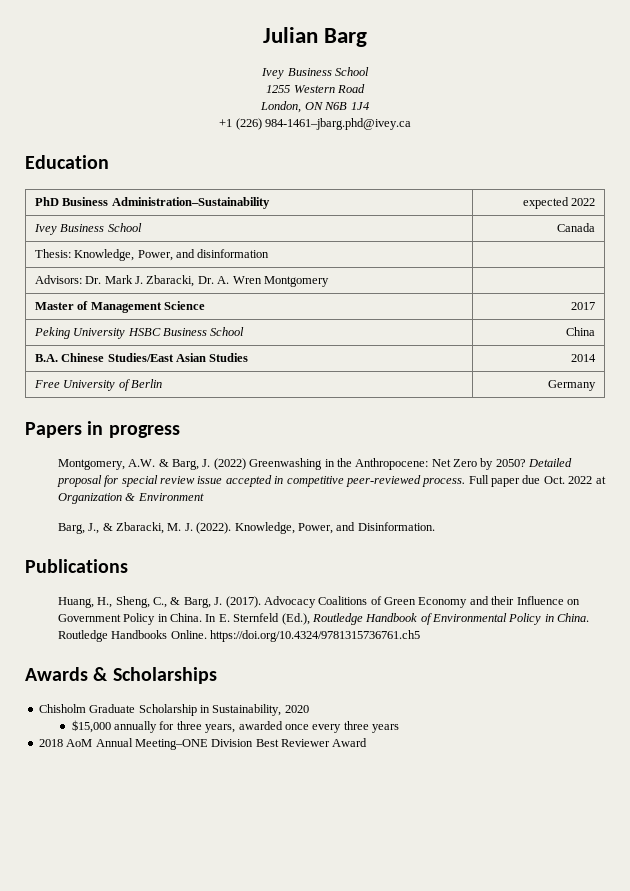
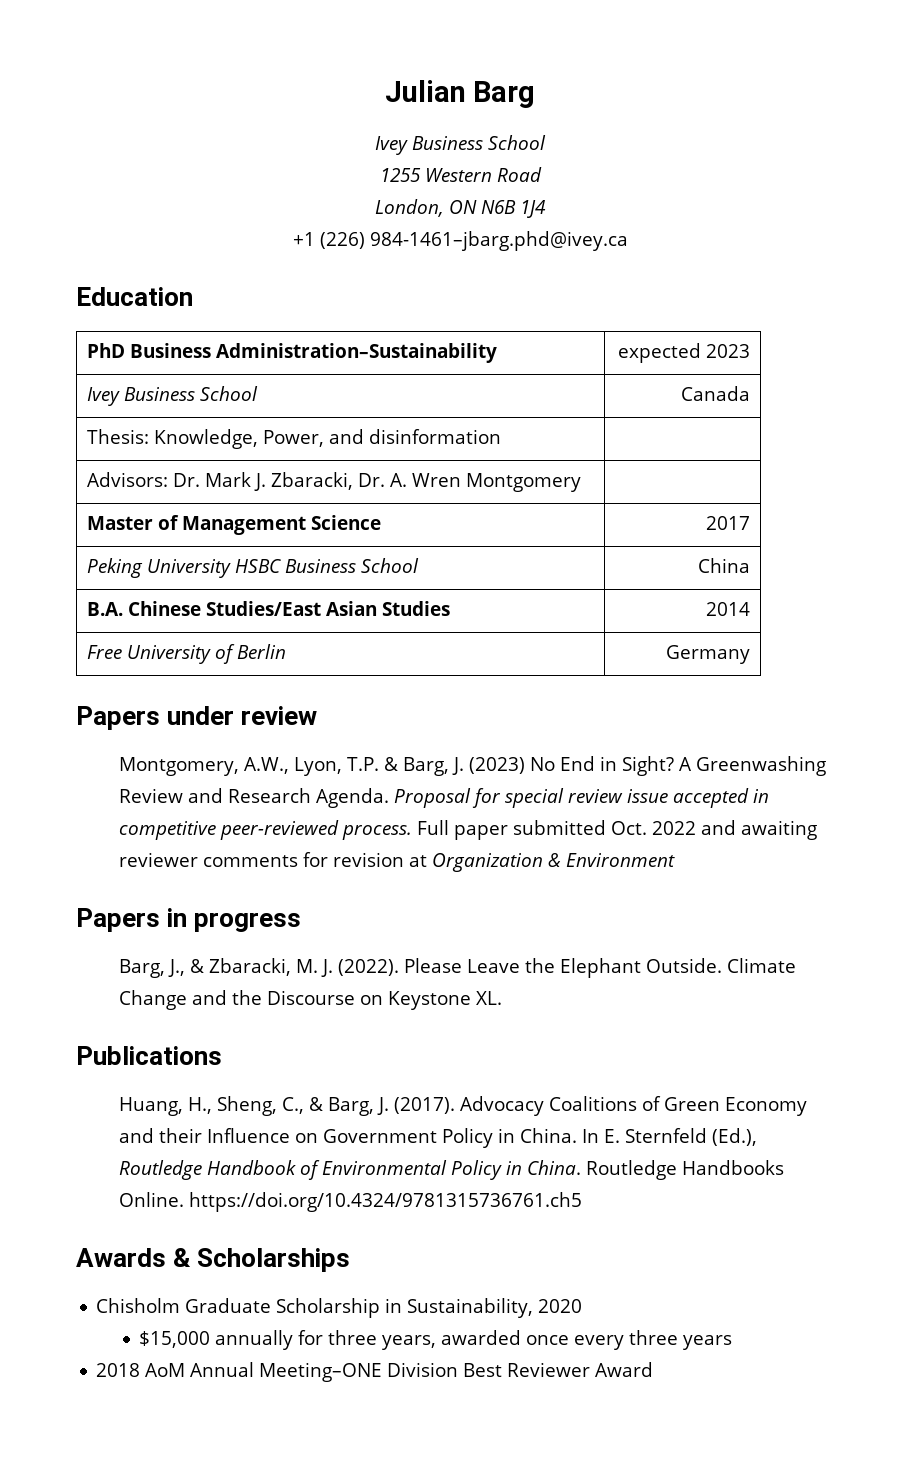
- PhD Business Administration–Sustainability | expected 2022
+ PhD Business Administration–Sustainability | expected 2023
- Papers in progress
+ Papers under review
- Montgomery, A.W. & Barg, J. (2022) Greenwashing in the Anthropocene: Net Zero by 2050? Detailed proposal for special review issue accepted in competitive peer-reviewed process.
+ Montgomery, A.W., Lyon, T.P. & Barg, J. (2023) No End in Sight? A Greenwashing Review and Research Agenda. Proposal for special review issue accepted in competitive peer-reviewed process.
- Full paper due Oct. 2022 at Organization & Environment
+ Full paper submitted Oct. 2022 and awaiting reviewer comments for revision at Organization & Environment
+ Papers in progress
- Knowledge, Power, and Disinformation.
+ Please Leave the Elephant Outside. Climate Change and the Discourse on Keystone XL.

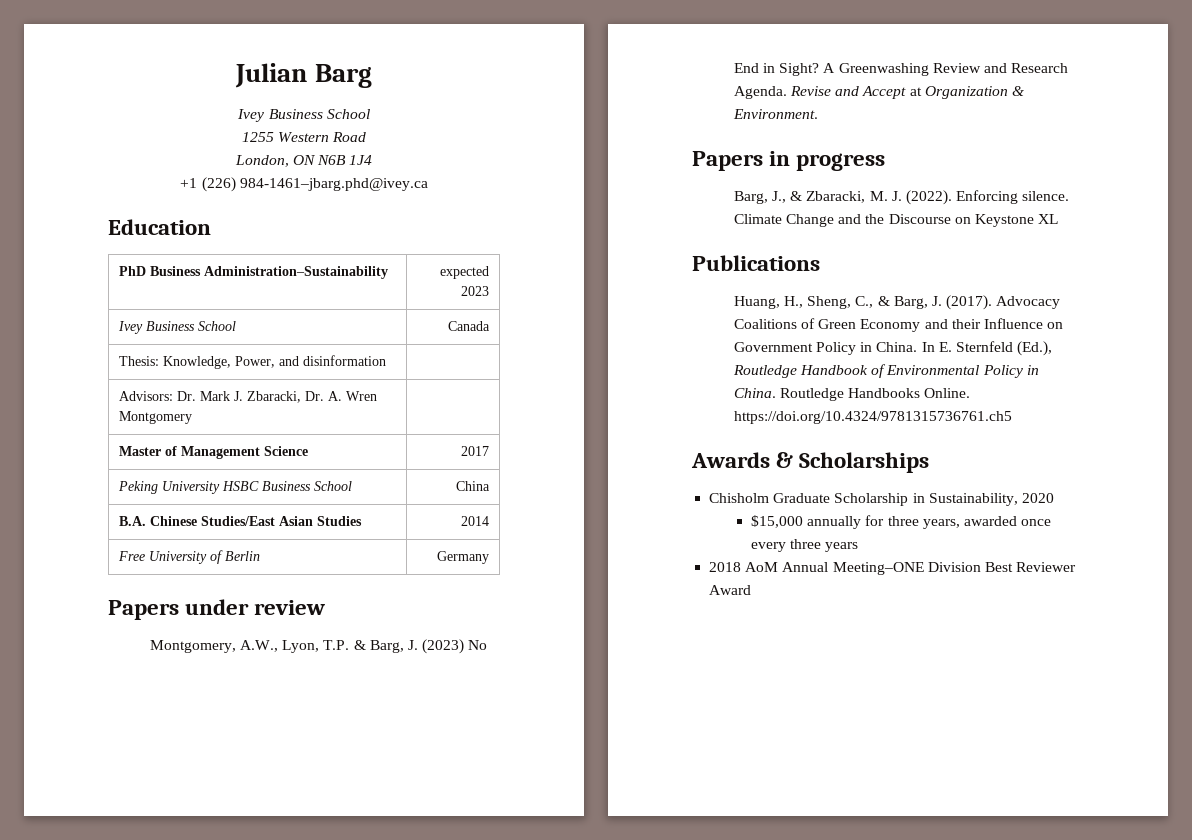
- Proposal for special review issue accepted in competitive peer-reviewed process. Full paper submitted Oct. 2022 and awaiting reviewer comments for revision at Organization & Environment
+ Revise and Accept at Organization & Environment.
- Please Leave the Elephant Outside.
+ Enforcing silence.
- Climate Change and the Discourse on Keystone XL.
+ Climate Change and the Discourse on Keystone XL

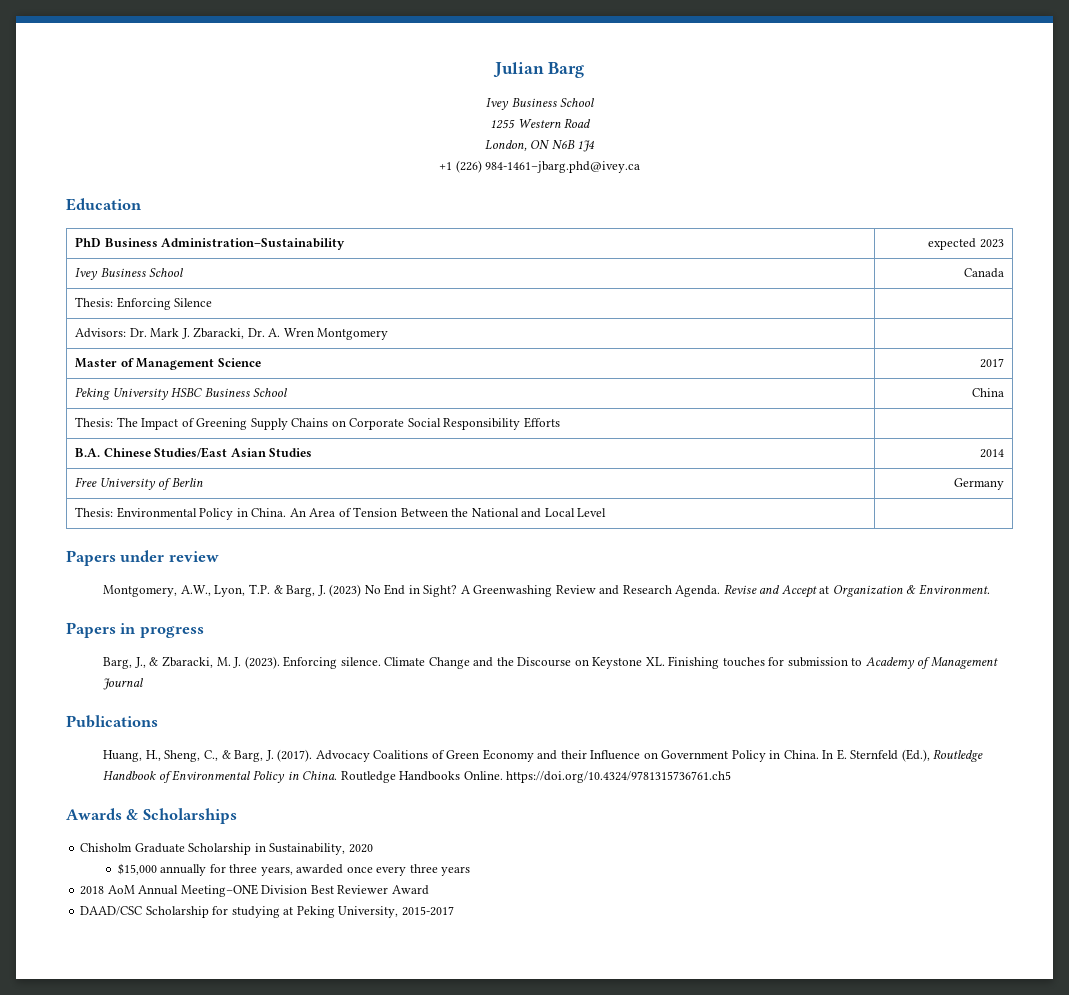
- Thesis: Knowledge, Power, and disinformation |
+ Thesis: Enforcing Silence |
+ Thesis: The Impact of Greening Supply Chains on Corporate Social Responsibility Efforts |
+ Thesis: Environmental Policy in China. An Area of Tension Between the National and Local Level |
- Barg, J., & Zbaracki, M. J. (2022).
+ Barg, J., & Zbaracki, M. J. (2023).
- Climate Change and the Discourse on Keystone XL
+ Climate Change and the Discourse on Keystone XL. Finishing touches for submission to Academy of Management Journal
+ DAAD/CSC Scholarship for studying at Peking University, 2015-2017

